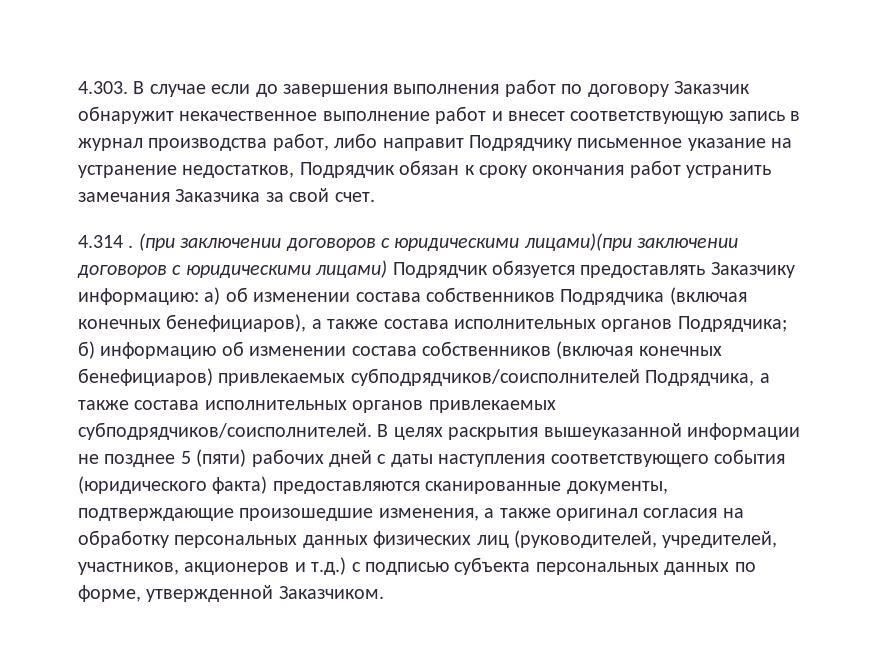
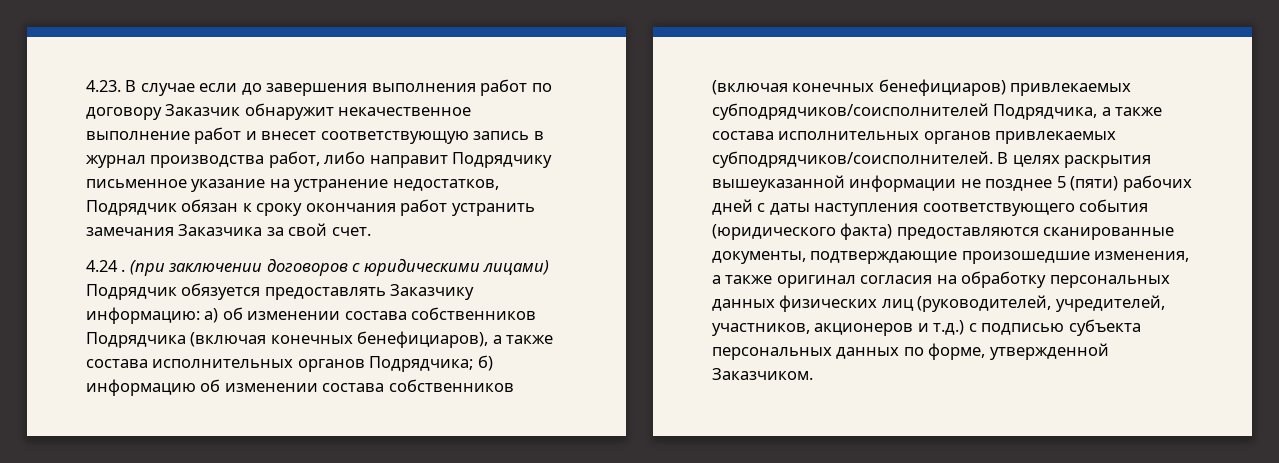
- 4.303. В случае если до завершения выполнения работ по договору Заказчик обнаружит некачественное выполнение работ и внесет соответствующую запись в журнал производства работ, либо направит Подрядчику письменное указание на устранение недостатков, Подрядчик обязан к сроку окончания работ устранить замечания Заказчика за свой счет.
+ 4.23. В случае если до завершения выполнения работ по договору Заказчик обнаружит некачественное выполнение работ и внесет соответствующую запись в журнал производства работ, либо направит Подрядчику письменное указание на устранение недостатков, Подрядчик обязан к сроку окончания работ устранить замечания Заказчика за свой счет.
- 4.314 .
+ 4.24 .
- (при заключении договоров с юридическими лицами)(при заключении договоров с юридическими лицами) Подрядчик обязуется предоставлять Заказчику информацию: а) об изменении состава собственников Подрядчика (включая конечных бенефициаров), а также состава исполнительных органов Подрядчика; б) информацию об изменении состава собственников (включая конечных бенефициаров) привлекаемых субподрядчиков/соисполнителей Подрядчика, а также состава исполнительных органов привлекаемых субподрядчиков/соисполнителей.
+ (при заключении договоров с юридическими лицами) Подрядчик обязуется предоставлять Заказчику информацию: а) об изменении состава собственников Подрядчика (включая конечных бенефициаров), а также состава исполнительных органов Подрядчика; б) информацию об изменении состава собственников (включая конечных бенефициаров) привлекаемых субподрядчиков/соисполнителей Подрядчика, а также состава исполнительных органов привлекаемых субподрядчиков/соисполнителей.

